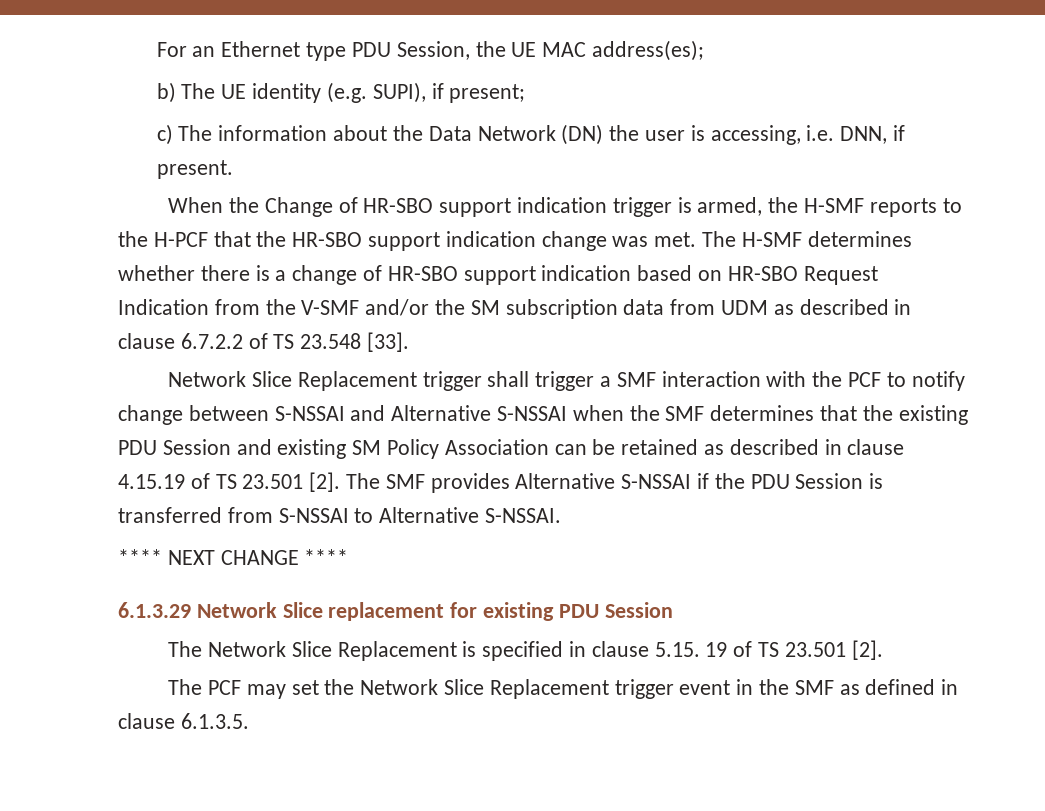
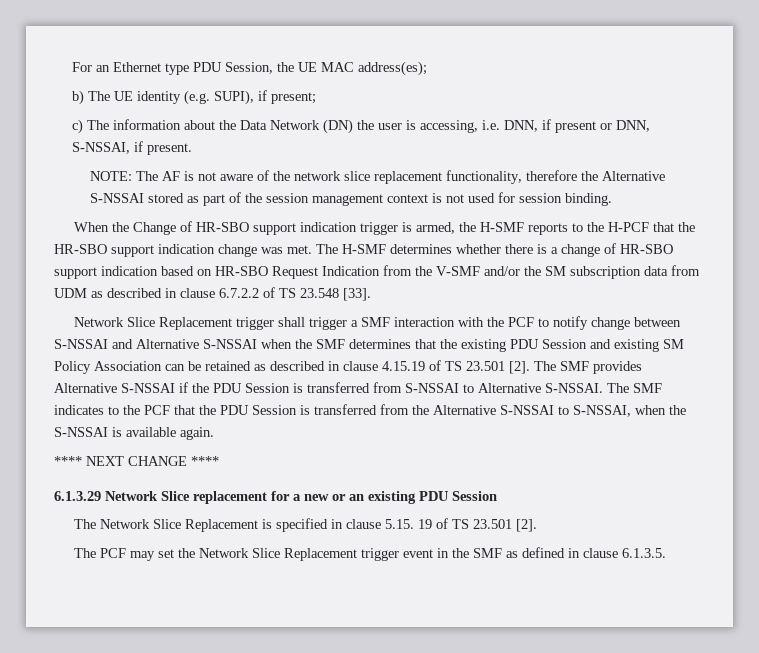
- c) The information about the Data Network (DN) the user is accessing, i.e. DNN, if present.
+ c) The information about the Data Network (DN) the user is accessing, i.e. DNN, if present or DNN, S-NSSAI, if present.
+ NOTE: The AF is not aware of the network slice replacement functionality, therefore the Alternative S-NSSAI stored as part of the session management context is not used for session binding.
+ The SMF indicates to the PCF that the PDU Session is transferred from the Alternative S-NSSAI to S-NSSAI, when the S-NSSAI is available again.
- 6.1.3.29 Network Slice replacement for existing PDU Session
+ 6.1.3.29 Network Slice replacement for a new or an existing PDU Session

